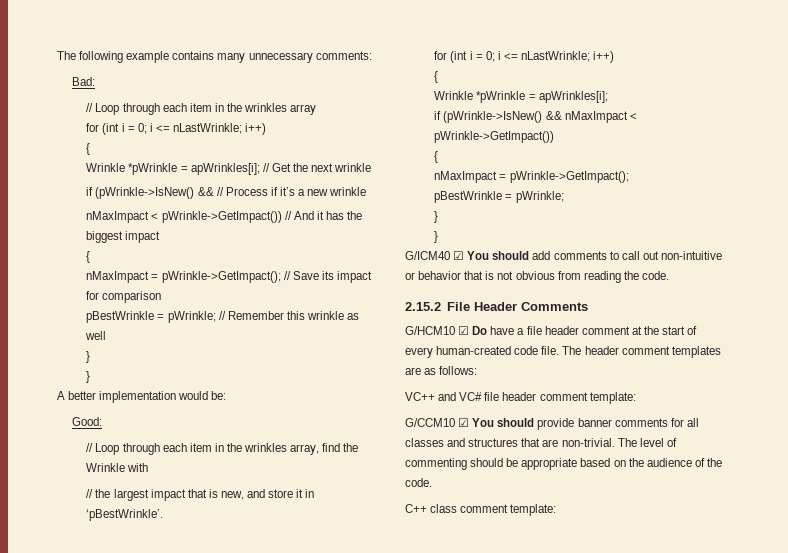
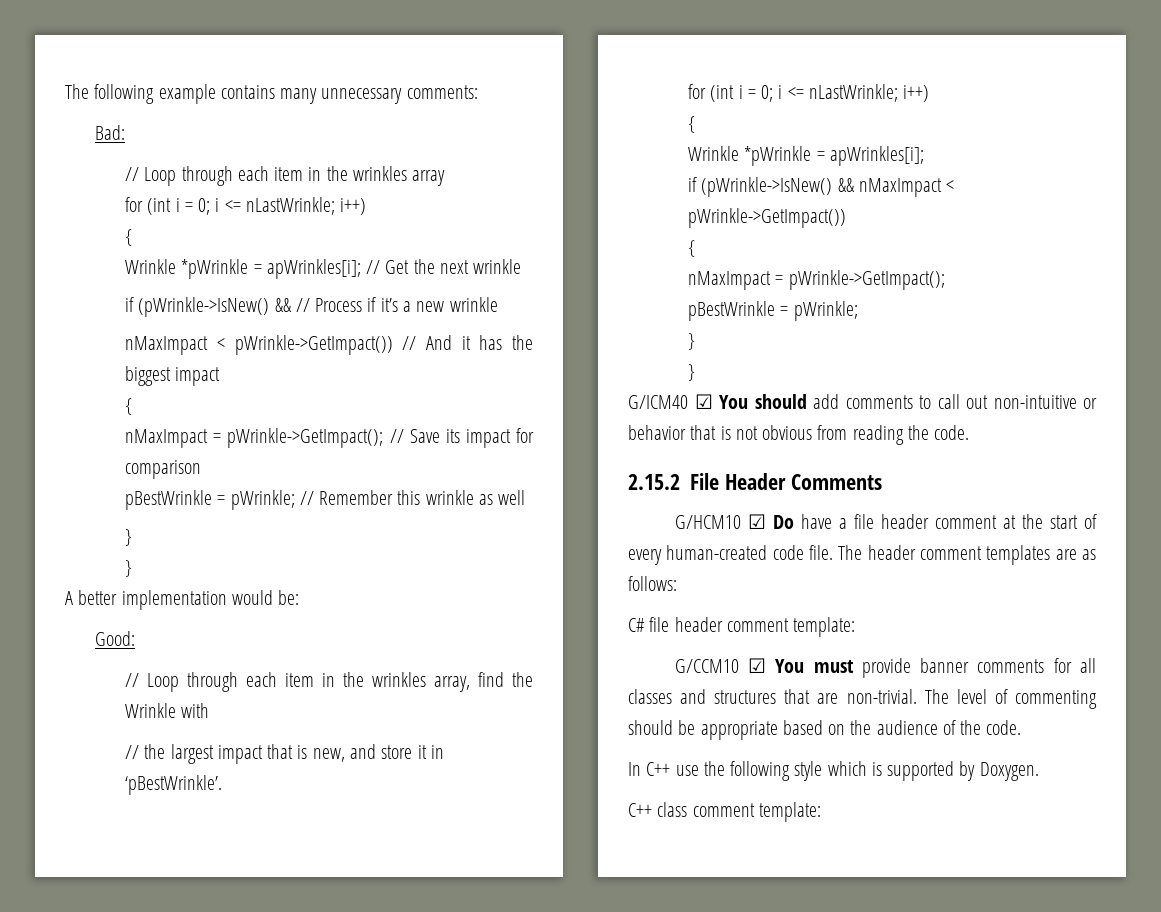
- VC++ and VC# file header comment template:
+ C# file header comment template:
- G/CCM10 ☑ You should provide banner comments for all classes and structures that are non-trivial.
+ G/CCM10 ☑ You must provide banner comments for all classes and structures that are non-trivial.
+ In C++ use the following style which is supported by Doxygen.

